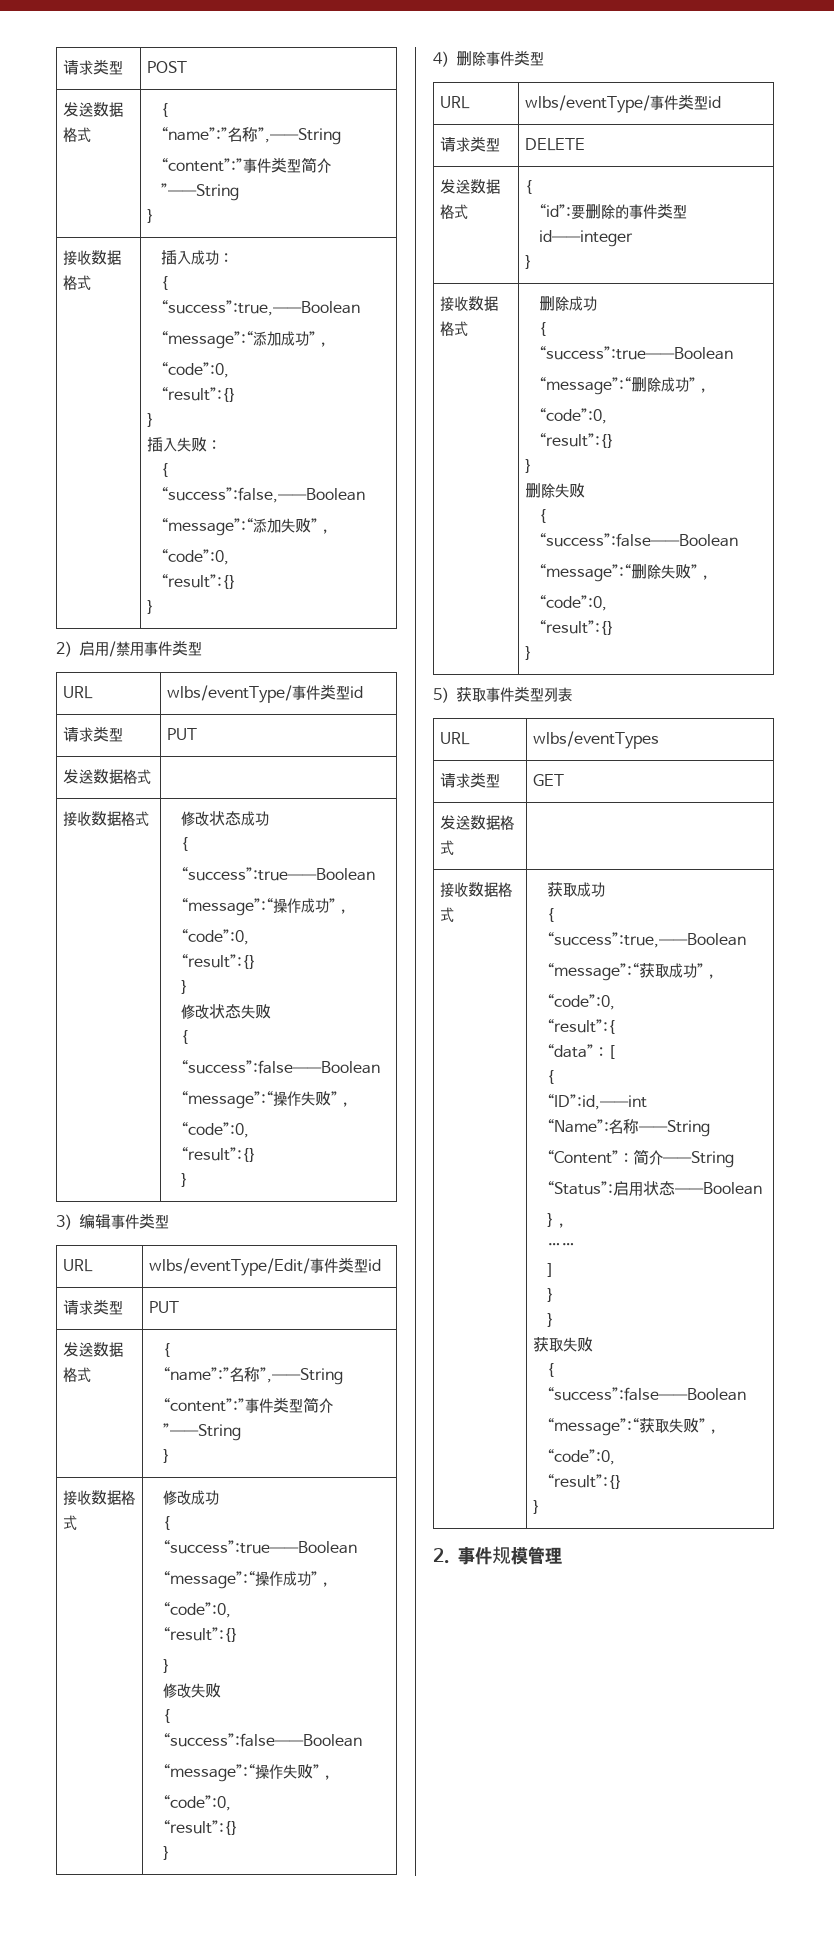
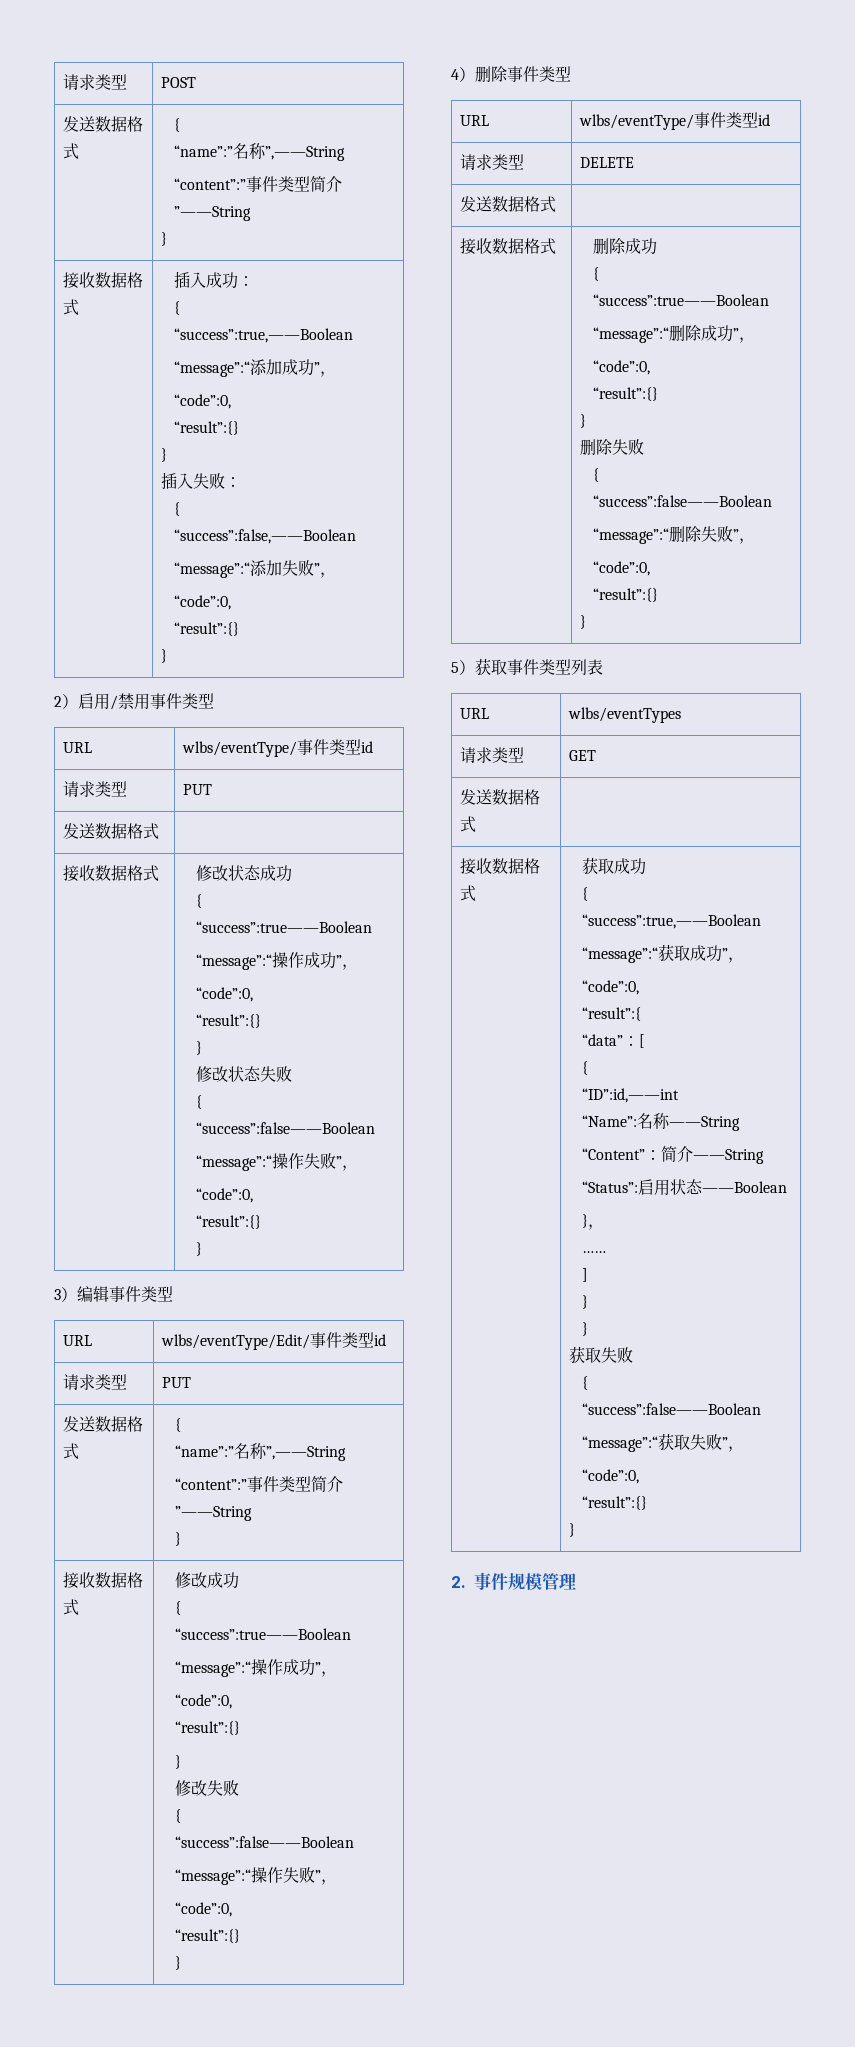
  请求类型 | DELETE
- 发送数据格式 | {
- “id”:要删除的事件类型id——integer
- }
+ 发送数据格式 |

